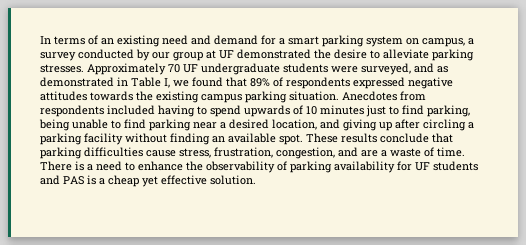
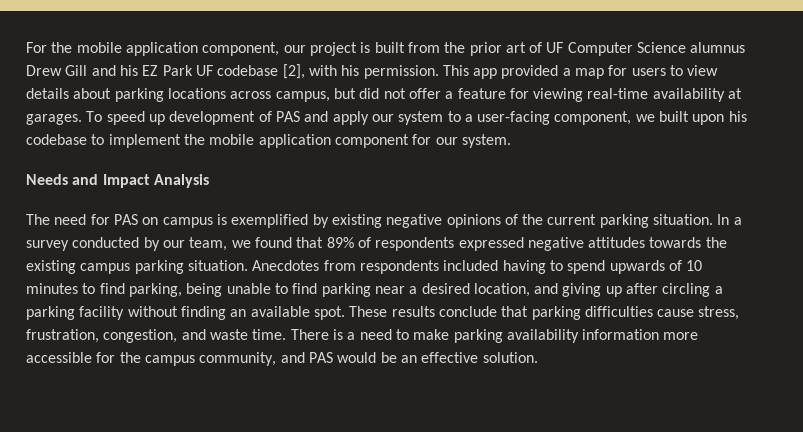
- In terms of an existing need and demand for a smart parking system on campus, a survey conducted by our group at UF demonstrated the desire to alleviate parking stresses. Approximately 70 UF undergraduate students were surveyed, and as demonstrated in Table I, we found that 89% of respondents expressed negative attitudes towards the existing campus parking situation.
+ For the mobile application component, our project is built from the prior art of UF Computer Science alumnus Drew Gill and his EZ Park UF codebase [2], with his permission. This app provided a map for users to view details about parking locations across campus, but did not offer a feature for viewing real-time availability at garages. To speed up development of PAS and apply our system to a user-facing component, we built upon his codebase to implement the mobile application component for our system.
+ Needs and Impact Analysis
+ The need for PAS on campus is exemplified by existing negative opinions of the current parking situation. In a survey conducted by our team, we found that 89% of respondents expressed negative attitudes towards the existing campus parking situation.
- Anecdotes from respondents included having to spend upwards of 10 minutes just to find parking, being unable to find parking near a desired location, and giving up after circling a parking facility without finding an available spot.
+ Anecdotes from respondents included having to spend upwards of 10 minutes to find parking, being unable to find parking near a desired location, and giving up after circling a parking facility without finding an available spot.
- These results conclude that parking difficulties cause stress, frustration, congestion, and are a waste of time.
+ These results conclude that parking difficulties cause stress, frustration, congestion, and waste time.
- There is a need to enhance the observability of parking availability for UF students and PAS is a cheap yet effective solution.
+ There is a need to make parking availability information more accessible for the campus community, and PAS would be an effective solution.

